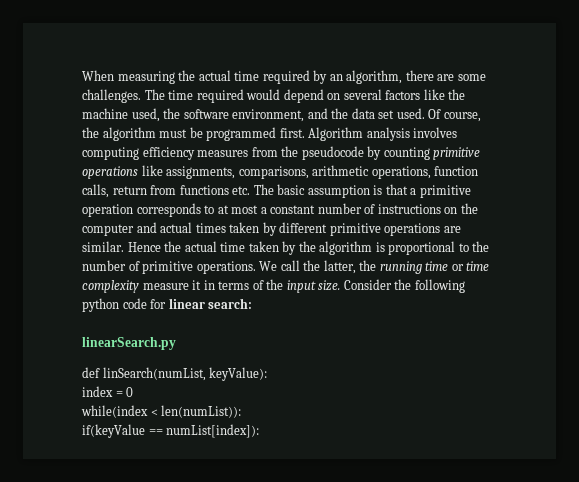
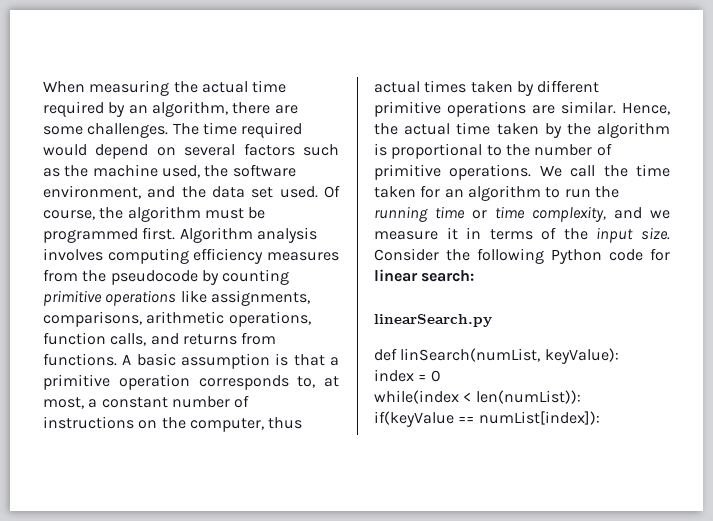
- The time required would depend on several factors like the machine used, the software environment, and the data set used.
+ The time required would depend on several factors such as the machine used, the software environment, and the data set used.
- Algorithm analysis involves computing efficiency measures from the pseudocode by counting primitive operations like assignments, comparisons, arithmetic operations, function calls, return from functions etc. The basic assumption is that a primitive operation corresponds to at most a constant number of instructions on the computer and actual times taken by different primitive operations are similar.
+ Algorithm analysis involves computing efficiency measures from the pseudocode by counting primitive operations like assignments, comparisons, arithmetic operations, function calls, and returns from functions. A basic assumption is that a primitive operation corresponds to, at most, a constant number of instructions on the computer, thus actual times taken by different primitive operations are similar.
- Hence the actual time taken by the algorithm is proportional to the number of primitive operations.
+ Hence, the actual time taken by the algorithm is proportional to the number of primitive operations.
- We call the latter, the running time or time complexity measure it in terms of the input size.
+ We call the time taken for an algorithm to run the running time or time complexity, and we measure it in terms of the input size.
- Consider the following python code for linear search:
+ Consider the following Python code for linear search:

